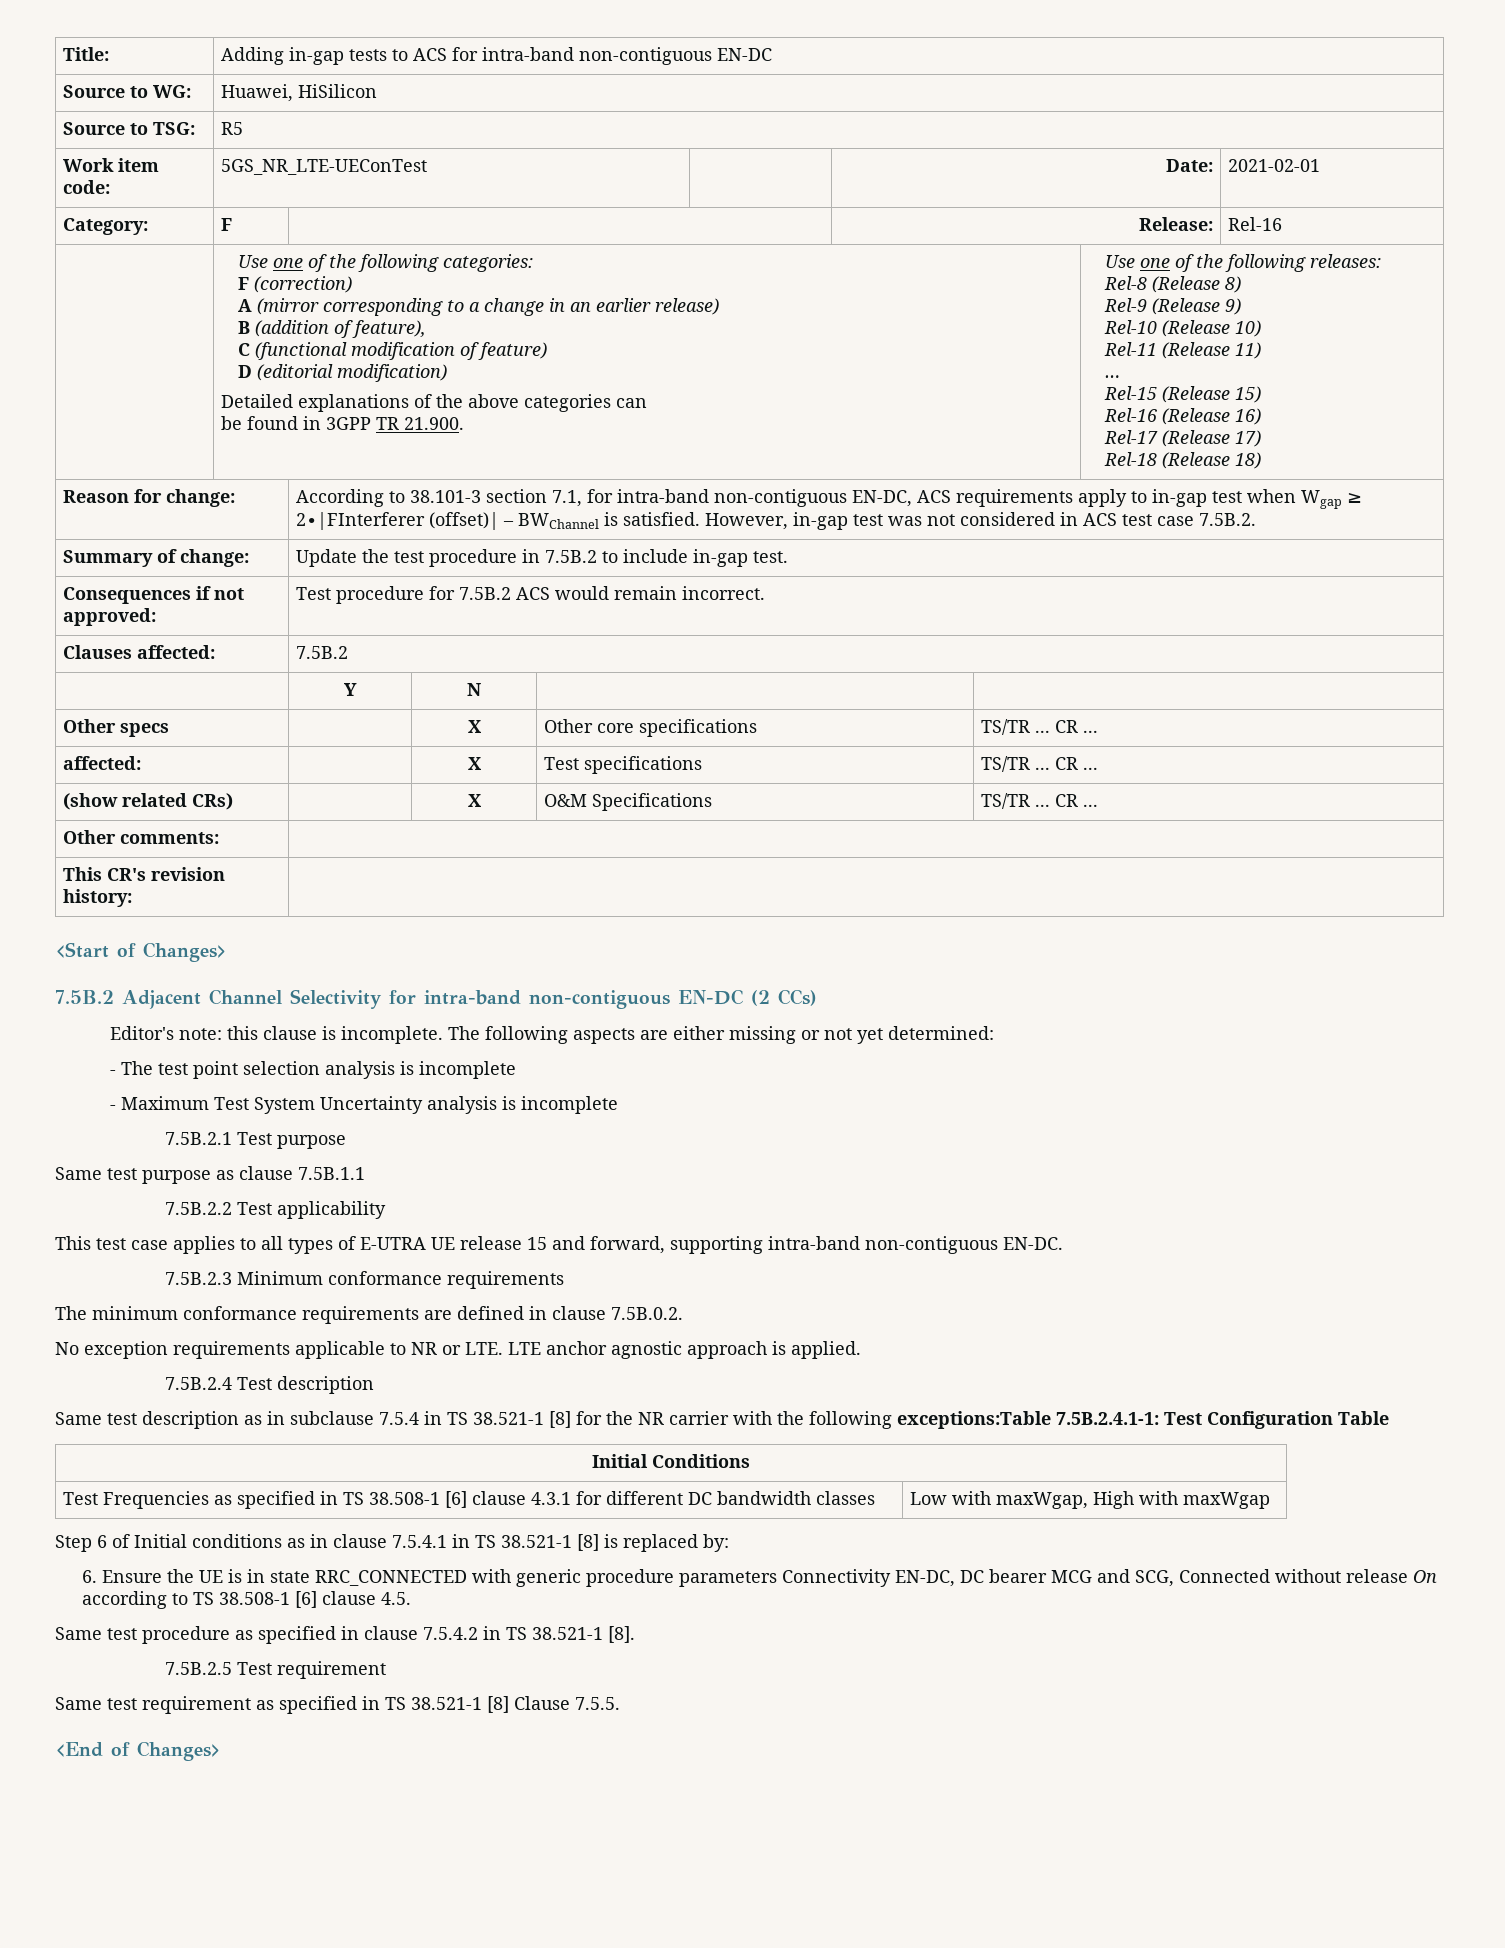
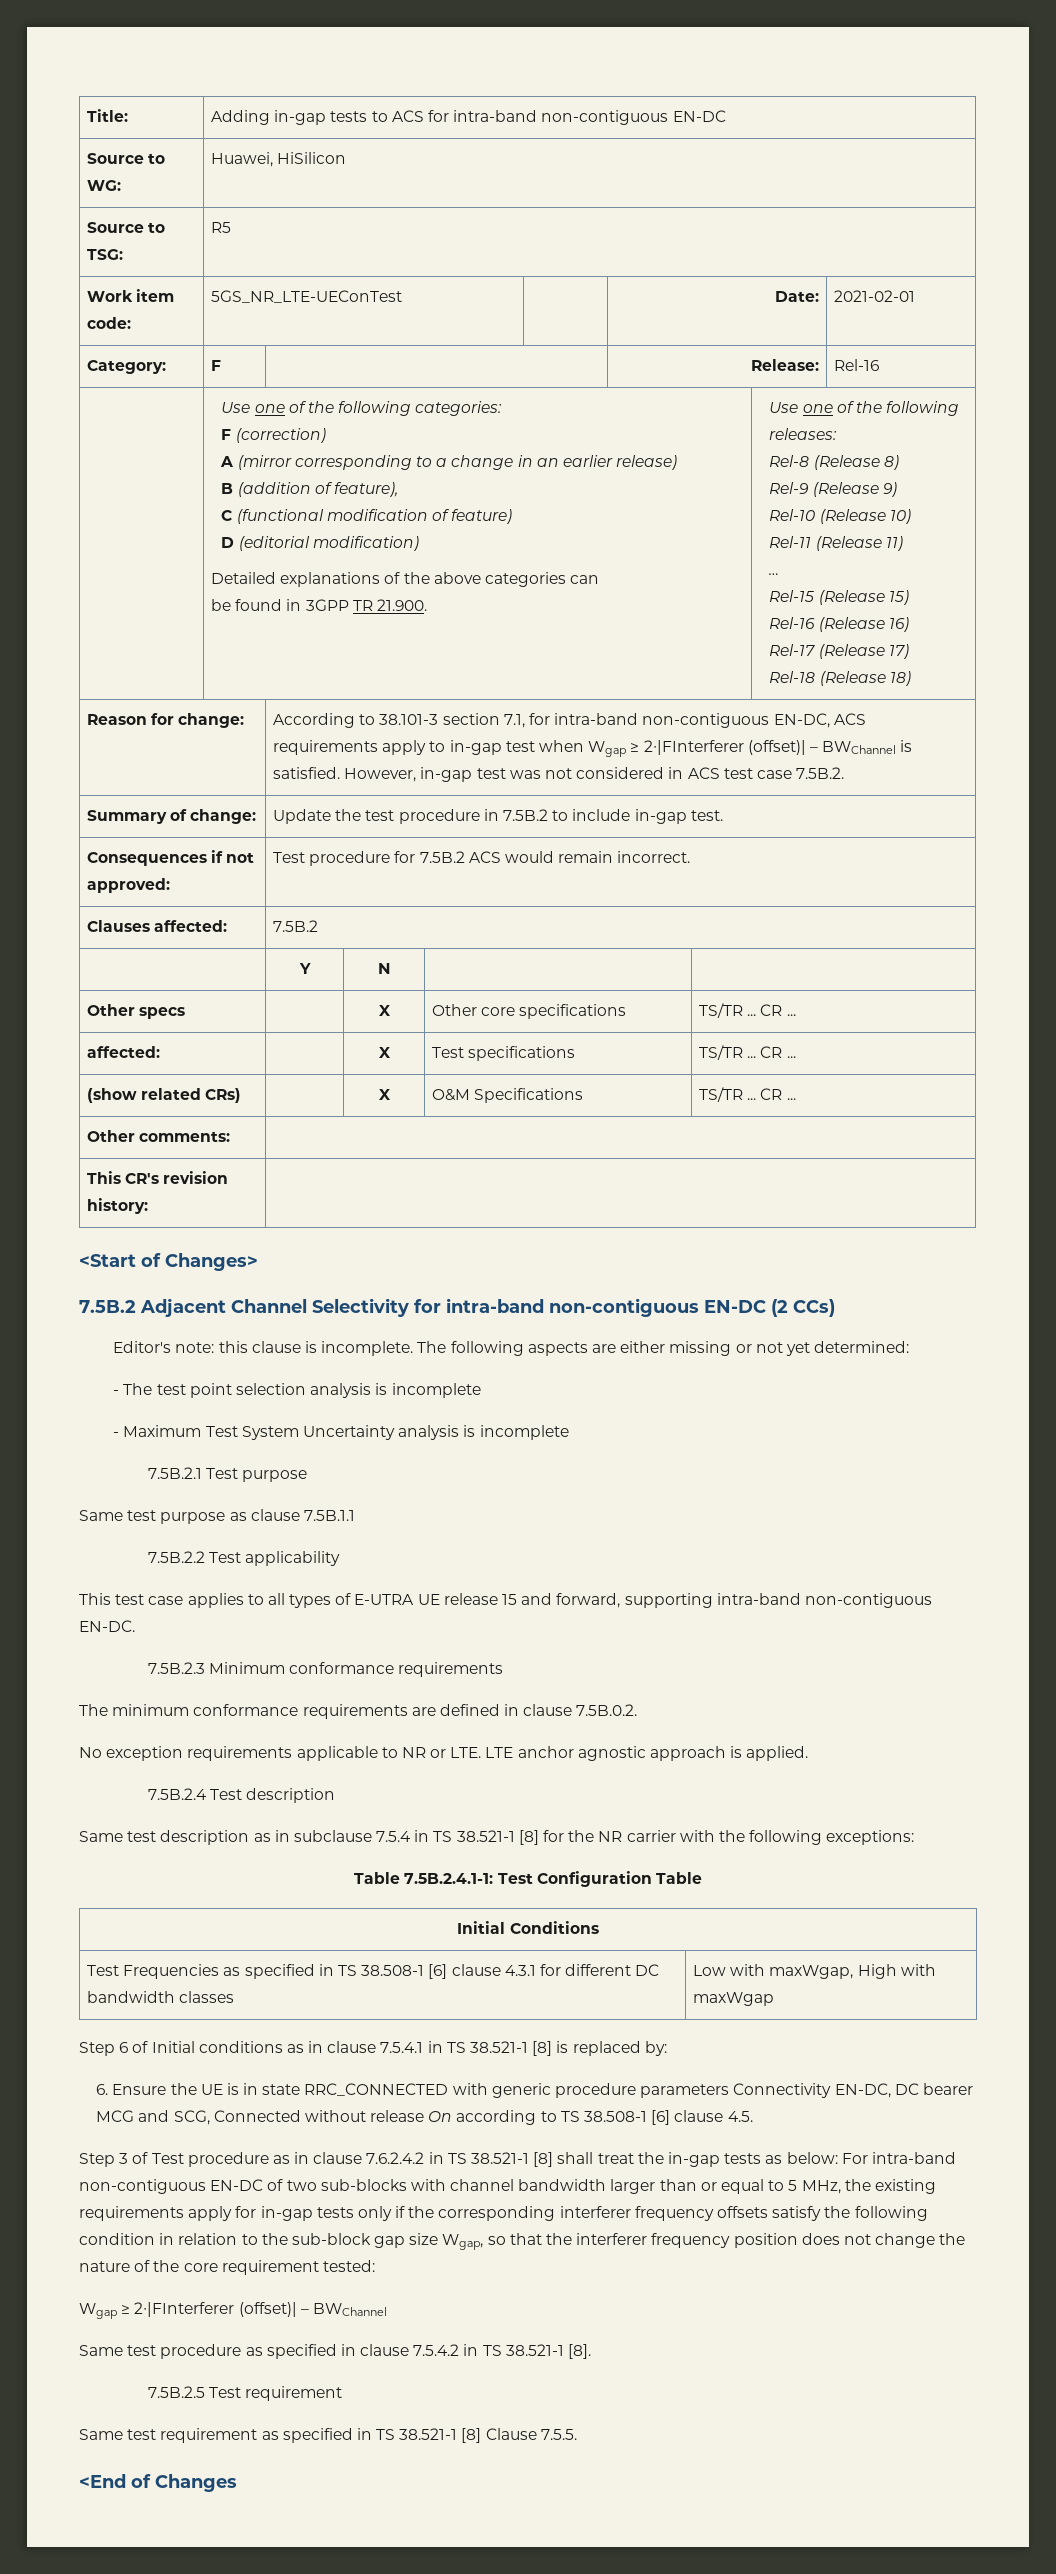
- Same test description as in subclause 7.5.4 in TS 38.521-1 [8] for the NR carrier with the following exceptions:Table 7.5B.2.4.1-1: Test Configuration Table
+ Same test description as in subclause 7.5.4 in TS 38.521-1 [8] for the NR carrier with the following exceptions:
+ Table 7.5B.2.4.1-1: Test Configuration Table
+ Step 3 of Test procedure as in clause 7.6.2.4.2 in TS 38.521-1 [8] shall treat the in-gap tests as below: For intra-band non-contiguous EN-DC of two sub-blocks with channel bandwidth larger than or equal to 5 MHz, the existing requirements apply for in-gap tests only if the corresponding interferer frequency offsets satisfy the following condition in relation to the sub-block gap size Wgap, so that the interferer frequency position does not change the nature of the core requirement tested:
+ Wgap ≥ 2∙|FInterferer (offset)| – BWChannel
- <End of Changes>
+ <End of Changes

